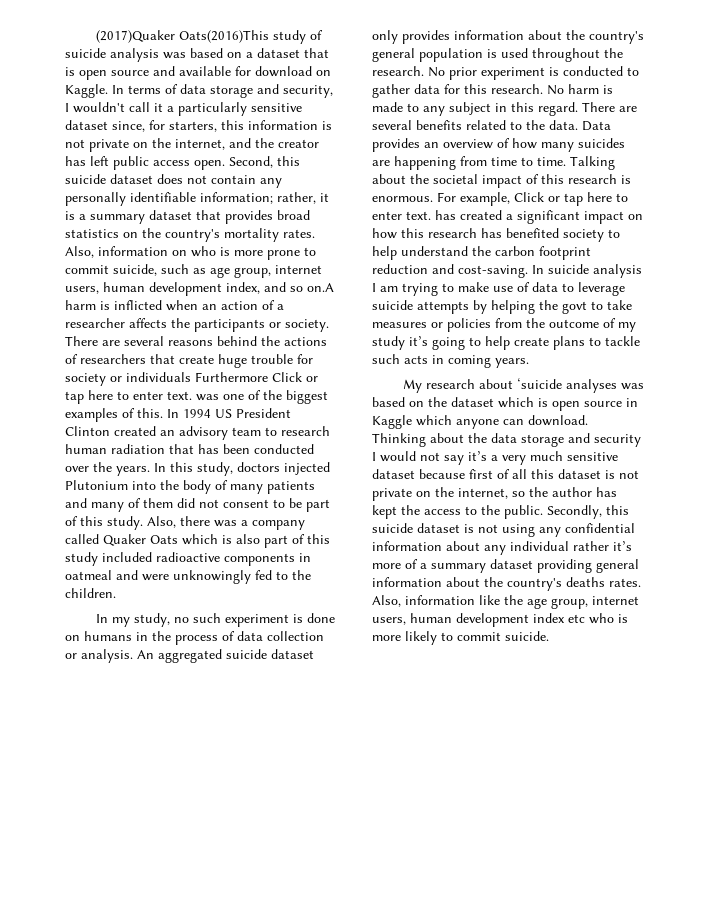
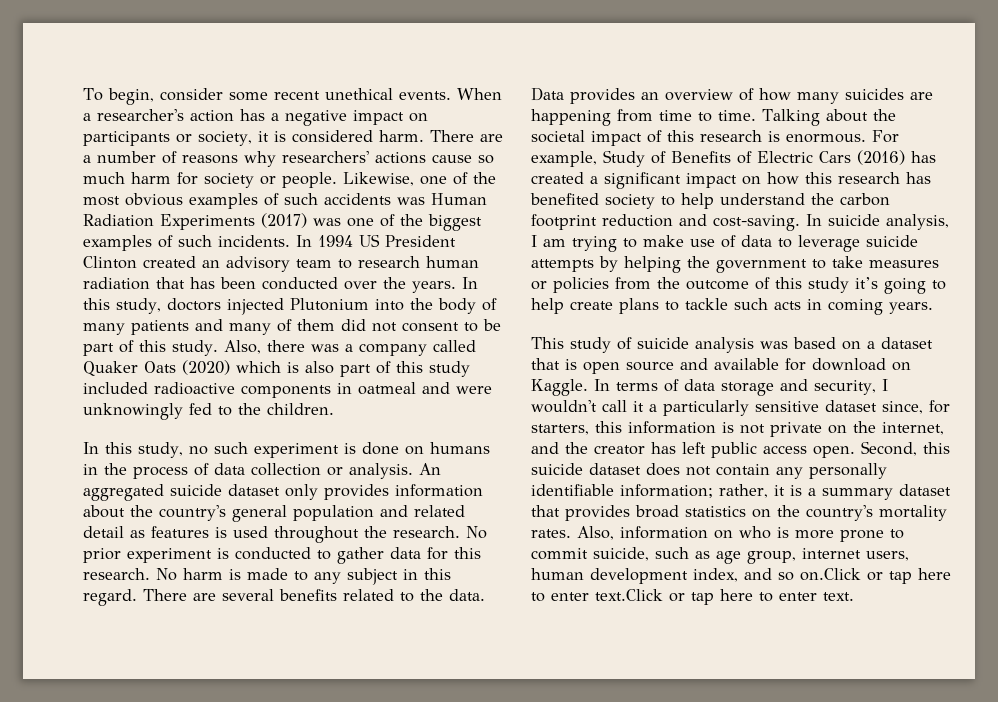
- (2017)Quaker Oats(2016)This study of suicide analysis was based on a dataset that is open source and available for download on Kaggle.
+ To begin, consider some recent unethical events. When a researcher's action has a negative impact on participants or society, it is considered harm. There are a number of reasons why researchers' actions cause so much harm for society or people. Likewise, one of the most obvious examples of such accidents was Human Radiation Experiments (2017) was one of the biggest examples of such incidents. In 1994 US President Clinton created an advisory team to research human radiation that has been conducted over the years. In this study, doctors injected Plutonium into the body of many patients and many of them did not consent to be part of this study. Also, there was a company called Quaker Oats (2020) which is also part of this study included radioactive components in oatmeal and were unknowingly fed to the children.
+ In this study, no such experiment is done on humans in the process of data collection or analysis. An aggregated suicide dataset only provides information about the country's general population and related detail as features is used throughout the research. No prior experiment is conducted to gather data for this research. No harm is made to any subject in this regard. There are several benefits related to the data. Data provides an overview of how many suicides are happening from time to time. Talking about the societal impact of this research is enormous. For example, Study of Benefits of Electric Cars (2016) has created a significant impact on how this research has benefited society to help understand the carbon footprint reduction and cost-saving. In suicide analysis, I am trying to make use of data to leverage suicide attempts by helping the government to take measures or policies from the outcome of this study it’s going to help create plans to tackle such acts in coming years.
+ This study of suicide analysis was based on a dataset that is open source and available for download on Kaggle.
- Also, information on who is more prone to commit suicide, such as age group, internet users, human development index, and so on.A harm is inflicted when an action of a researcher affects the participants or society. There are several reasons behind the actions of researchers that create huge trouble for society or individuals Furthermore Click or tap here to enter text. was one of the biggest examples of this. In 1994 US President Clinton created an advisory team to research human radiation that has been conducted over the years. In this study, doctors injected Plutonium into the body of many patients and many of them did not consent to be part of this study. Also, there was a company called Quaker Oats which is also part of this study included radioactive components in oatmeal and were unknowingly fed to the children.
- In my study, no such experiment is done on humans in the process of data collection or analysis. An aggregated suicide dataset only provides information about the country's general population is used throughout the research. No prior experiment is conducted to gather data for this research. No harm is made to any subject in this regard. There are several benefits related to the data. Data provides an overview of how many suicides are happening from time to time. Talking about the societal impact of this research is enormous. For example, Click or tap here to enter text. has created a significant impact on how this research has benefited society to help understand the carbon footprint reduction and cost-saving. In suicide analysis I am trying to make use of data to leverage suicide attempts by helping the govt to take measures or policies from the outcome of my study it’s going to help create plans to tackle such acts in coming years.
- My research about ‘suicide analyses was based on the dataset which is open source in Kaggle which anyone can download. Thinking about the data storage and security I would not say it’s a very much sensitive dataset because first of all this dataset is not private on the internet, so the author has kept the access to the public. Secondly, this suicide dataset is not using any confidential information about any individual rather it’s more of a summary dataset providing general information about the country's deaths rates. Also, information like the age group, internet users, human development index etc who is more likely to commit suicide.
+ Also, information on who is more prone to commit suicide, such as age group, internet users, human development index, and so on.Click or tap here to enter text.Click or tap here to enter text.

